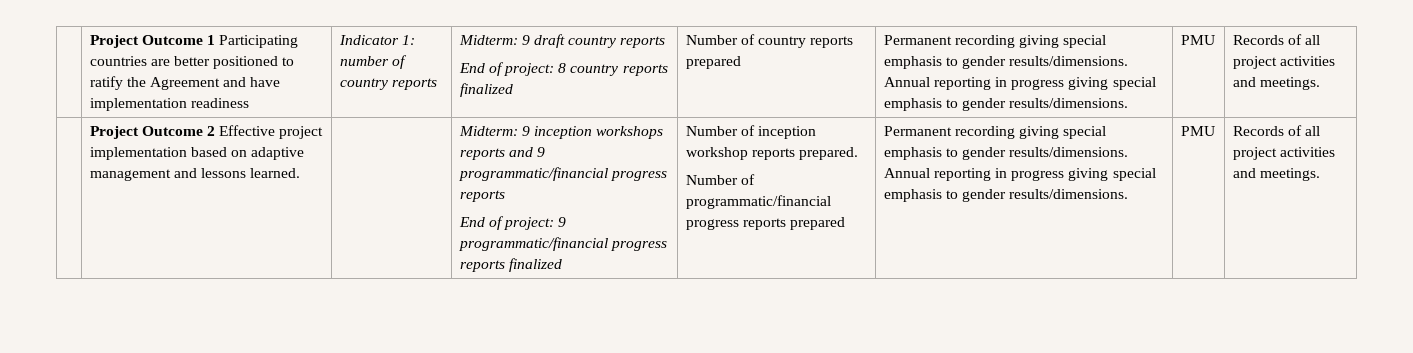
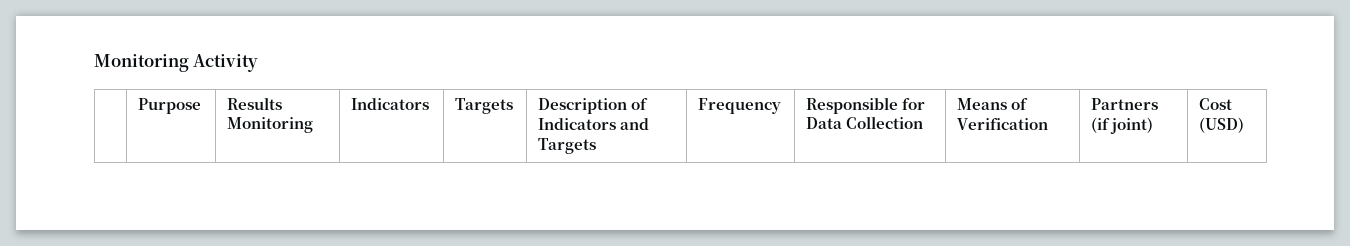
- Project Outcome 1 Participating countries are better positioned to ratify the Agreement and have implementation readiness | Indicator 1: number of country reports | Midterm: 9 draft country reports
- End of project: 8 country reports finalized | Number of country reports prepared | Permanent recording giving special emphasis to gender results/dimensions. Annual reporting in progress giving special emphasis to gender results/dimensions. | PMU | Records of all project activities and meetings.
- | Project Outcome 2 Effective project implementation based on adaptive management and lessons learned. | | Midterm: 9 inception workshops reports and 9 programmatic/financial progress reports
- End of project: 9 programmatic/financial progress reports finalized | Number of inception workshop reports prepared.
- Number of programmatic/financial progress reports prepared | Permanent recording giving special emphasis to gender results/dimensions. Annual reporting in progress giving special emphasis to gender results/dimensions. | PMU | Records of all project activities and meetings.
+ Monitoring Activity
+ | Purpose | Results Monitoring | Indicators | Targets | Description of Indicators and Targets | Frequency | Responsible for Data Collection | Means of Verification | Partners (if joint) | Cost (USD)

